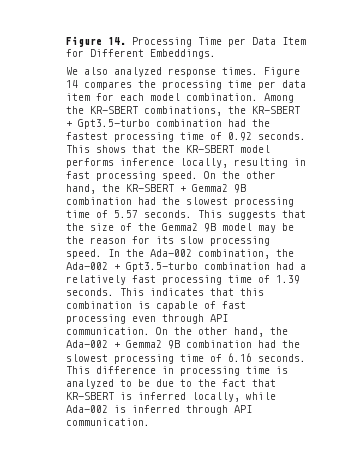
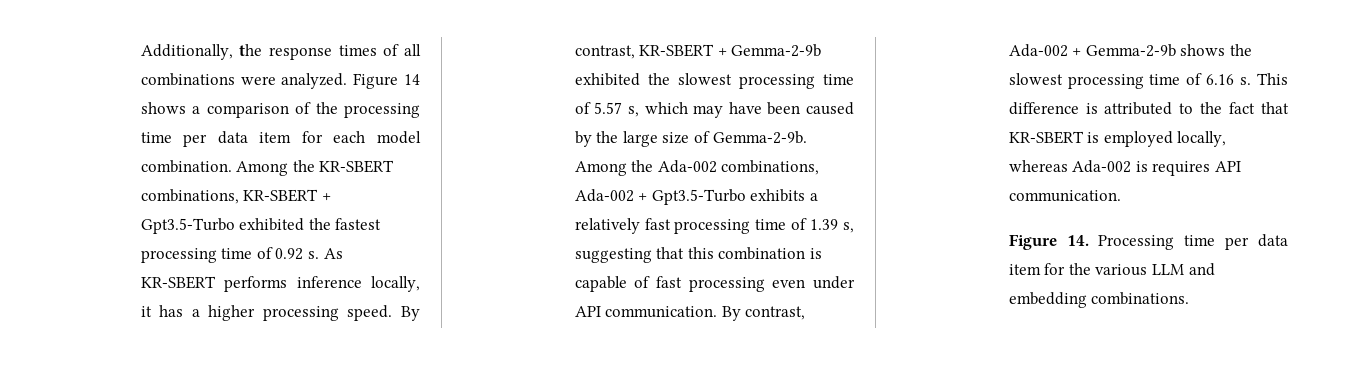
- Figure 14. Processing Time per Data Item for Different Embeddings.
- We also analyzed response times. Figure 14 compares the processing time per data item for each model combination.
+ Additionally, the response times of all combinations were analyzed. Figure 14 shows a comparison of the processing time per data item for each model combination.
- Among the KR-SBERT combinations, the KR-SBERT + Gpt3.5-turbo combination had the fastest processing time of 0.92 seconds. This shows that the KR-SBERT model performs inference locally, resulting in fast processing speed. On the other hand, the KR-SBERT + Gemma2 9B combination had the slowest processing time of 5.57 seconds. This suggests that the size of the Gemma2 9B model may be the reason for its slow processing speed. In the Ada-002 combination, the Ada-002 + Gpt3.5-turbo combination had a relatively fast processing time of 1.39 seconds. This indicates that this combination is capable of fast processing even through API communication. On the other hand, the Ada-002 + Gemma2 9B combination had the slowest processing time of 6.16 seconds.
+ Among the KR-SBERT combinations, KR-SBERT + Gpt3.5-Turbo exhibited the fastest processing time of 0.92 s. As KR-SBERT performs inference locally, it has a higher processing speed. By contrast, KR-SBERT + Gemma-2-9b exhibited the slowest processing time of 5.57 s, which may have been caused by the large size of Gemma-2-9b. Among the Ada-002 combinations, Ada-002 + Gpt3.5-Turbo exhibits a relatively fast processing time of 1.39 s, suggesting that this combination is capable of fast processing even under API communication. By contrast, Ada-002 + Gemma-2-9b shows the slowest processing time of 6.16 s.
- This difference in processing time is analyzed to be due to the fact that KR-SBERT is inferred locally, while Ada-002 is inferred through API communication.
+ This difference is attributed to the fact that KR-SBERT is employed locally, whereas Ada-002 is requires API communication.
+ Figure 14. Processing time per data item for the various LLM and embedding combinations.

